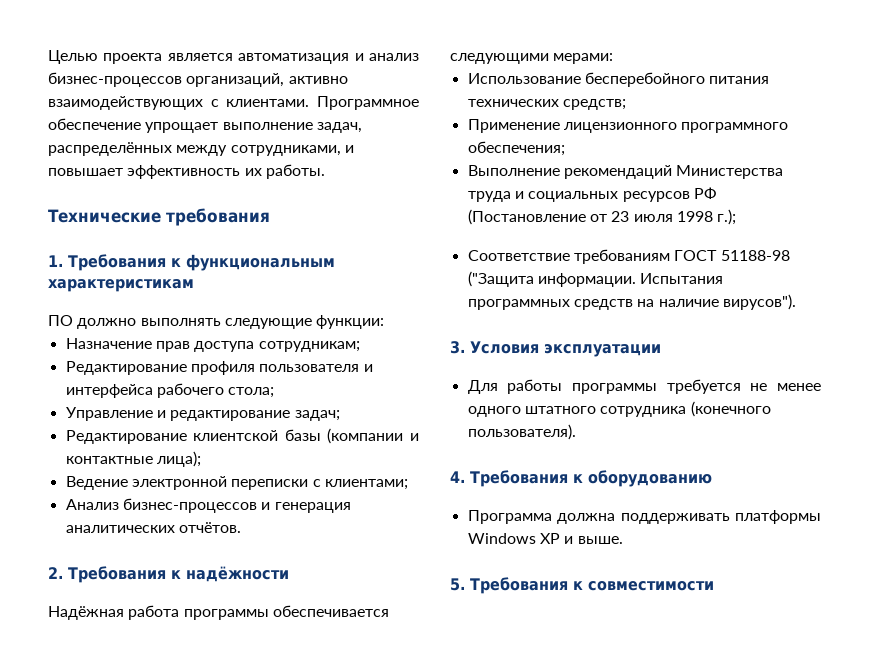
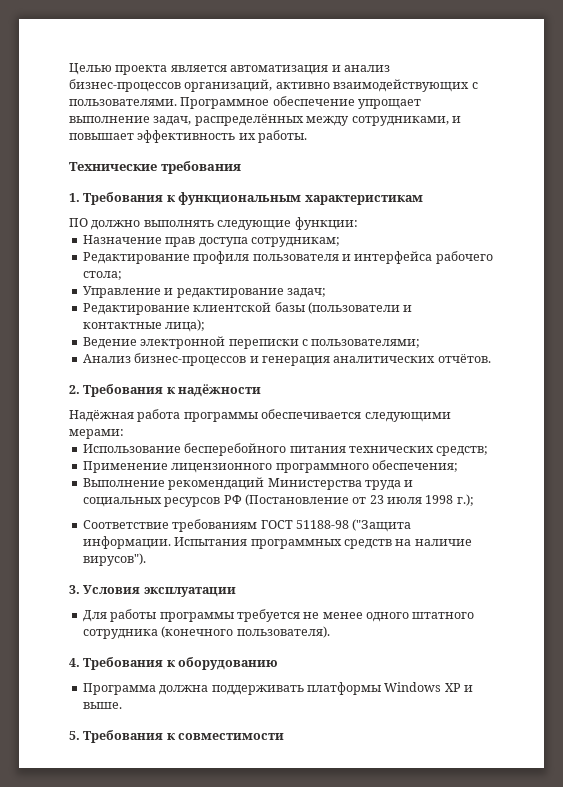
- Целью проекта является автоматизация и анализ бизнес-процессов организаций, активно взаимодействующих с клиентами.
+ Целью проекта является автоматизация и анализ бизнес-процессов организаций, активно взаимодействующих с пользователями.
- Редактирование клиентской базы (компании и контактные лица);
+ Редактирование клиентской базы (пользователи и контактные лица);
- Ведение электронной переписки с клиентами;
+ Ведение электронной переписки с пользователями;

